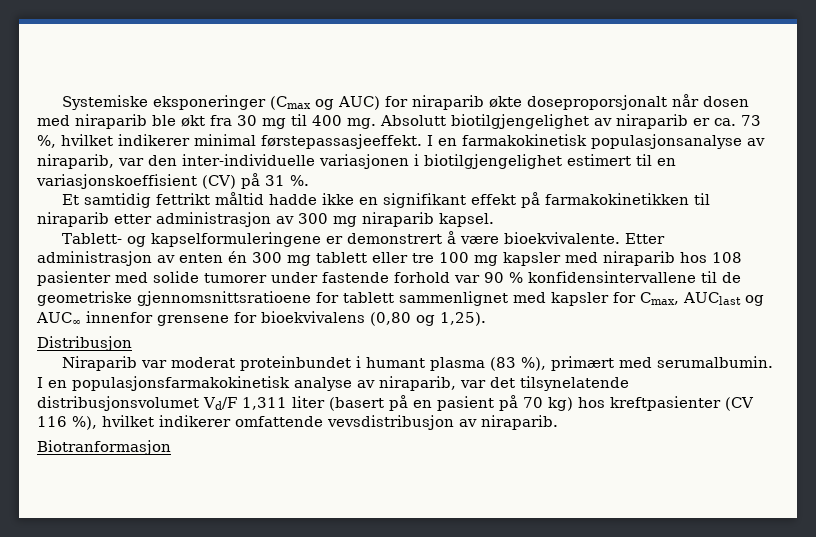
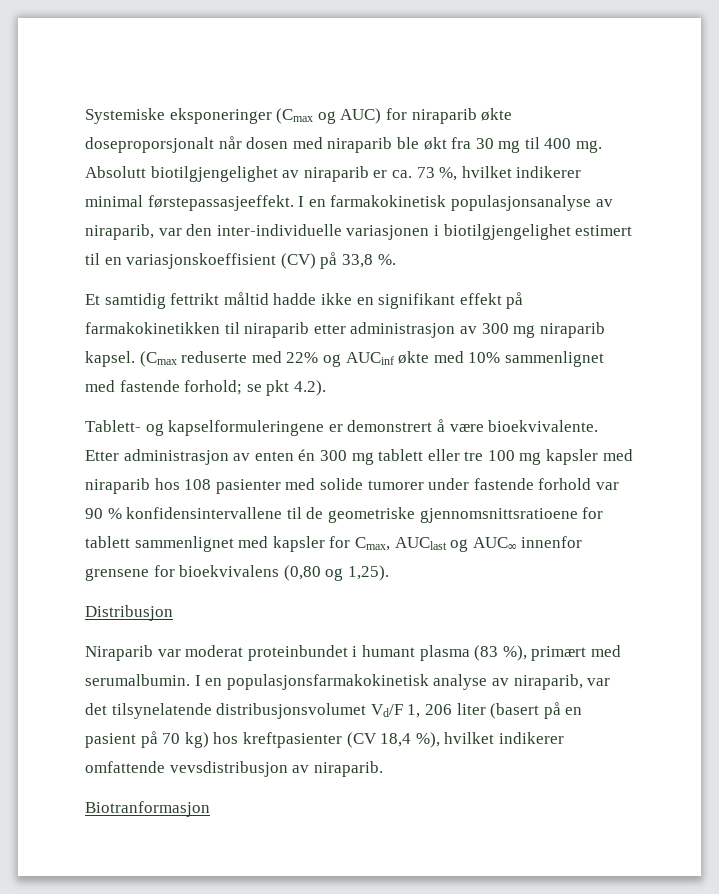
- I en farmakokinetisk populasjonsanalyse av niraparib, var den inter-individuelle variasjonen i biotilgjengelighet estimert til en variasjonskoeffisient (CV) på 31 %.
+ I en farmakokinetisk populasjonsanalyse av niraparib, var den inter-individuelle variasjonen i biotilgjengelighet estimert til en variasjonskoeffisient (CV) på 33,8 %.
+ (Cmax reduserte med 22% og AUCinf økte med 10% sammenlignet med fastende forhold; se pkt 4.2).
- I en populasjonsfarmakokinetisk analyse av niraparib, var det tilsynelatende distribusjonsvolumet Vd/F 1,311 liter (basert på en pasient på 70 kg) hos kreftpasienter (CV 116 %), hvilket indikerer omfattende vevsdistribusjon av niraparib.
+ I en populasjonsfarmakokinetisk analyse av niraparib, var det tilsynelatende distribusjonsvolumet Vd/F 1, 206 liter (basert på en pasient på 70 kg) hos kreftpasienter (CV 18,4 %), hvilket indikerer omfattende vevsdistribusjon av niraparib.

